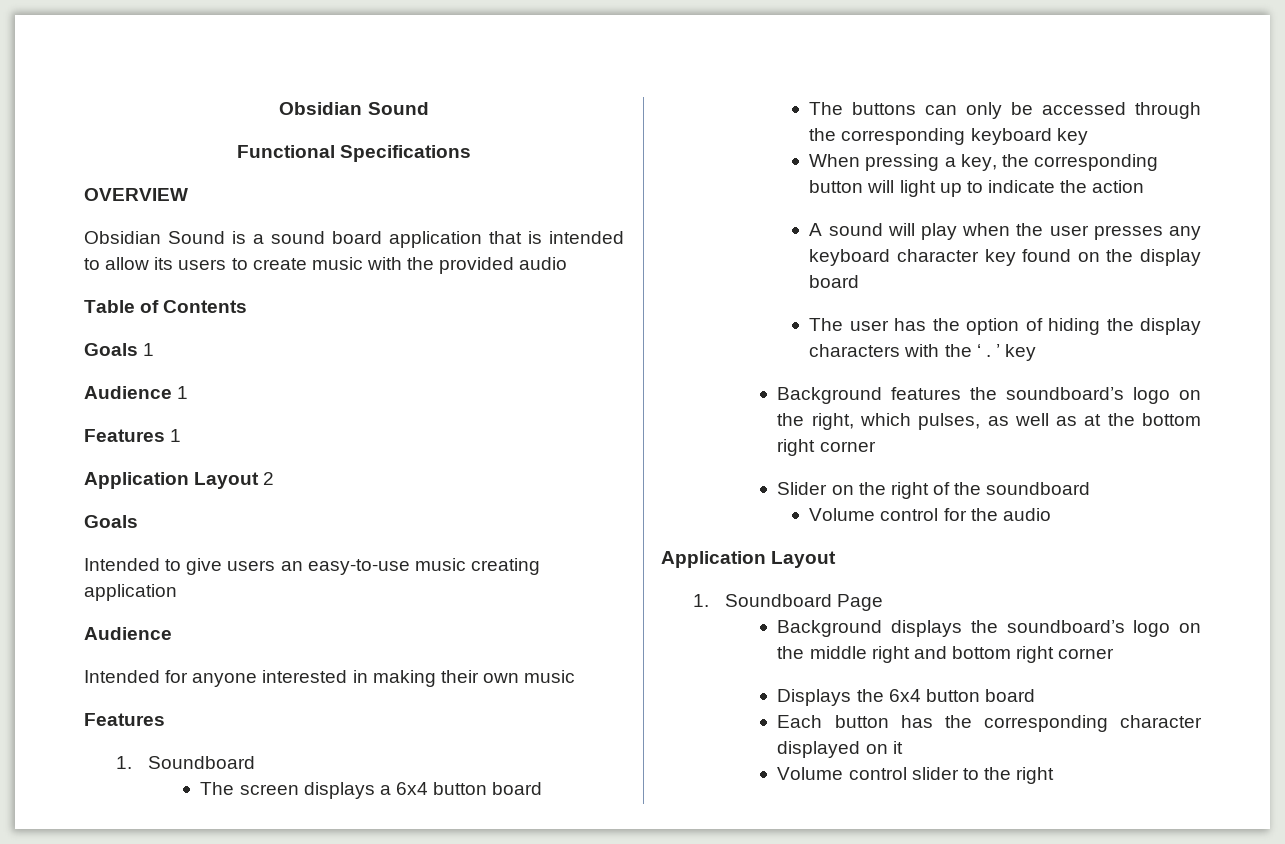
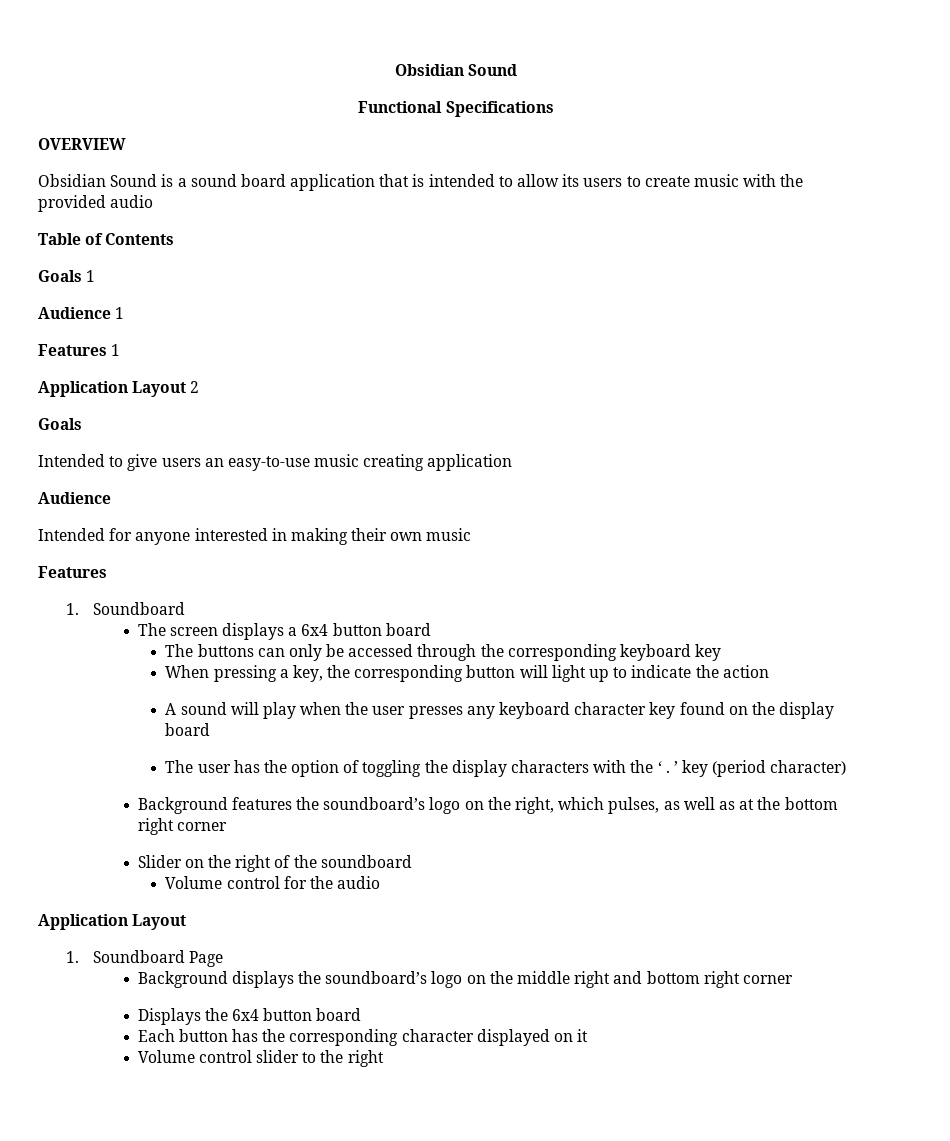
- The user has the option of hiding the display characters with the ‘ . ’ key
+ The user has the option of toggling the display characters with the ‘ . ’ key (period character)

